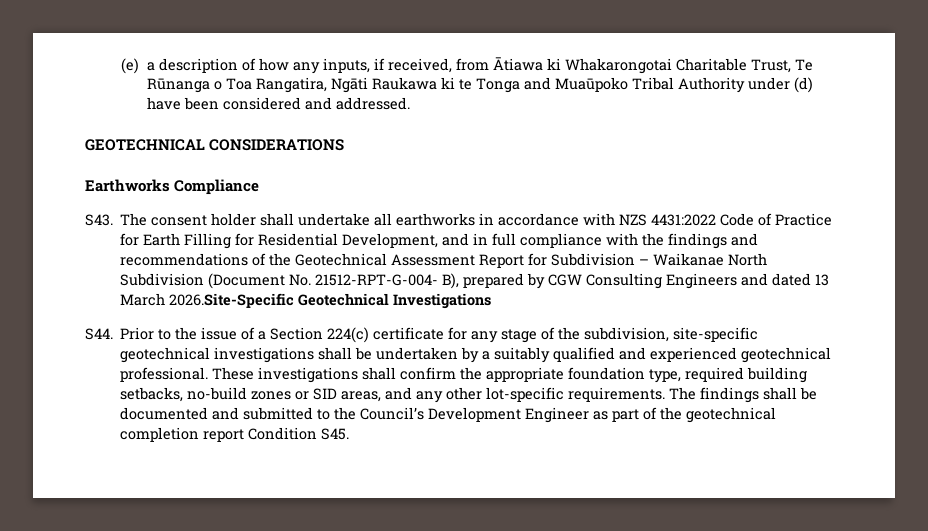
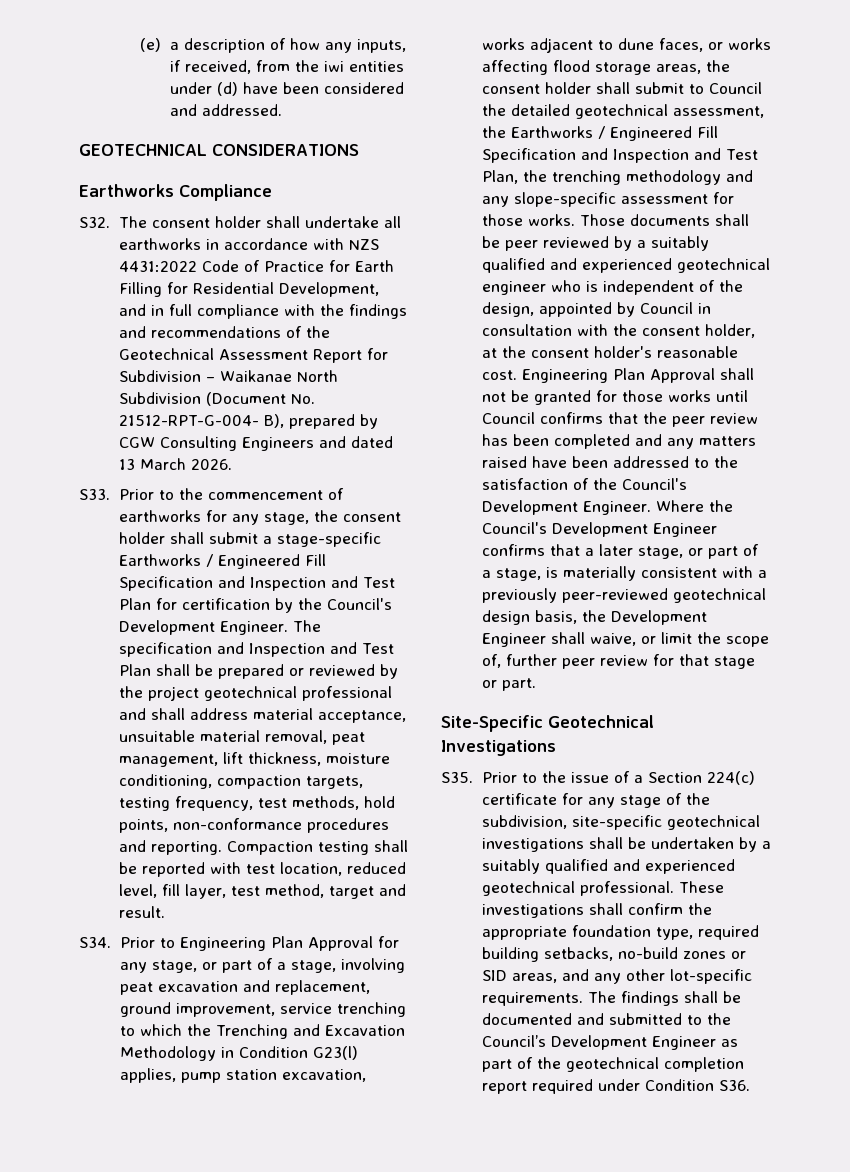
- (e) a description of how any inputs, if received, from Ātiawa ki Whakarongotai Charitable Trust, Te Rūnanga o Toa Rangatira, Ngāti Raukawa ki te Tonga and Muaūpoko Tribal Authority under (d) have been considered and addressed.
+ (e) a description of how any inputs, if received, from the iwi entities under (d) have been considered and addressed.
- S43. The consent holder shall undertake all earthworks in accordance with NZS 4431:2022 Code of Practice for Earth Filling for Residential Development, and in full compliance with the findings and recommendations of the Geotechnical Assessment Report for Subdivision – Waikanae North Subdivision (Document No. 21512-RPT-G-004- B), prepared by CGW Consulting Engineers and dated 13 March 2026.Site-Specific Geotechnical Investigations
+ S32. The consent holder shall undertake all earthworks in accordance with NZS 4431:2022 Code of Practice for Earth Filling for Residential Development, and in full compliance with the findings and recommendations of the Geotechnical Assessment Report for Subdivision – Waikanae North Subdivision (Document No. 21512-RPT-G-004- B), prepared by CGW Consulting Engineers and dated 13 March 2026.
+ S33. Prior to the commencement of earthworks for any stage, the consent holder shall submit a stage-specific Earthworks / Engineered Fill Specification and Inspection and Test Plan for certification by the Council's Development Engineer. The specification and Inspection and Test Plan shall be prepared or reviewed by the project geotechnical professional and shall address material acceptance, unsuitable material removal, peat management, lift thickness, moisture conditioning, compaction targets, testing frequency, test methods, hold points, non-conformance procedures and reporting. Compaction testing shall be reported with test location, reduced level, fill layer, test method, target and result.
+ S34. Prior to Engineering Plan Approval for any stage, or part of a stage, involving peat excavation and replacement, ground improvement, service trenching to which the Trenching and Excavation Methodology in Condition G23(l) applies, pump station excavation, works adjacent to dune faces, or works affecting flood storage areas, the consent holder shall submit to Council the detailed geotechnical assessment, the Earthworks / Engineered Fill Specification and Inspection and Test Plan, the trenching methodology and any slope-specific assessment for those works. Those documents shall be peer reviewed by a suitably qualified and experienced geotechnical engineer who is independent of the design, appointed by Council in consultation with the consent holder, at the consent holder's reasonable cost. Engineering Plan Approval shall not be granted for those works until Council confirms that the peer review has been completed and any matters raised have been addressed to the satisfaction of the Council's Development Engineer. Where the Council's Development Engineer confirms that a later stage, or part of a stage, is materially consistent with a previously peer-reviewed geotechnical design basis, the Development Engineer shall waive, or limit the scope of, further peer review for that stage or part.
+ Site-Specific Geotechnical Investigations
- S44. Prior to the issue of a Section 224(c) certificate for any stage of the subdivision, site-specific geotechnical investigations shall be undertaken by a suitably qualified and experienced geotechnical professional.
+ S35. Prior to the issue of a Section 224(c) certificate for any stage of the subdivision, site-specific geotechnical investigations shall be undertaken by a suitably qualified and experienced geotechnical professional.
- The findings shall be documented and submitted to the Council’s Development Engineer as part of the geotechnical completion report Condition S45.
+ The findings shall be documented and submitted to the Council’s Development Engineer as part of the geotechnical completion report required under Condition S36.

